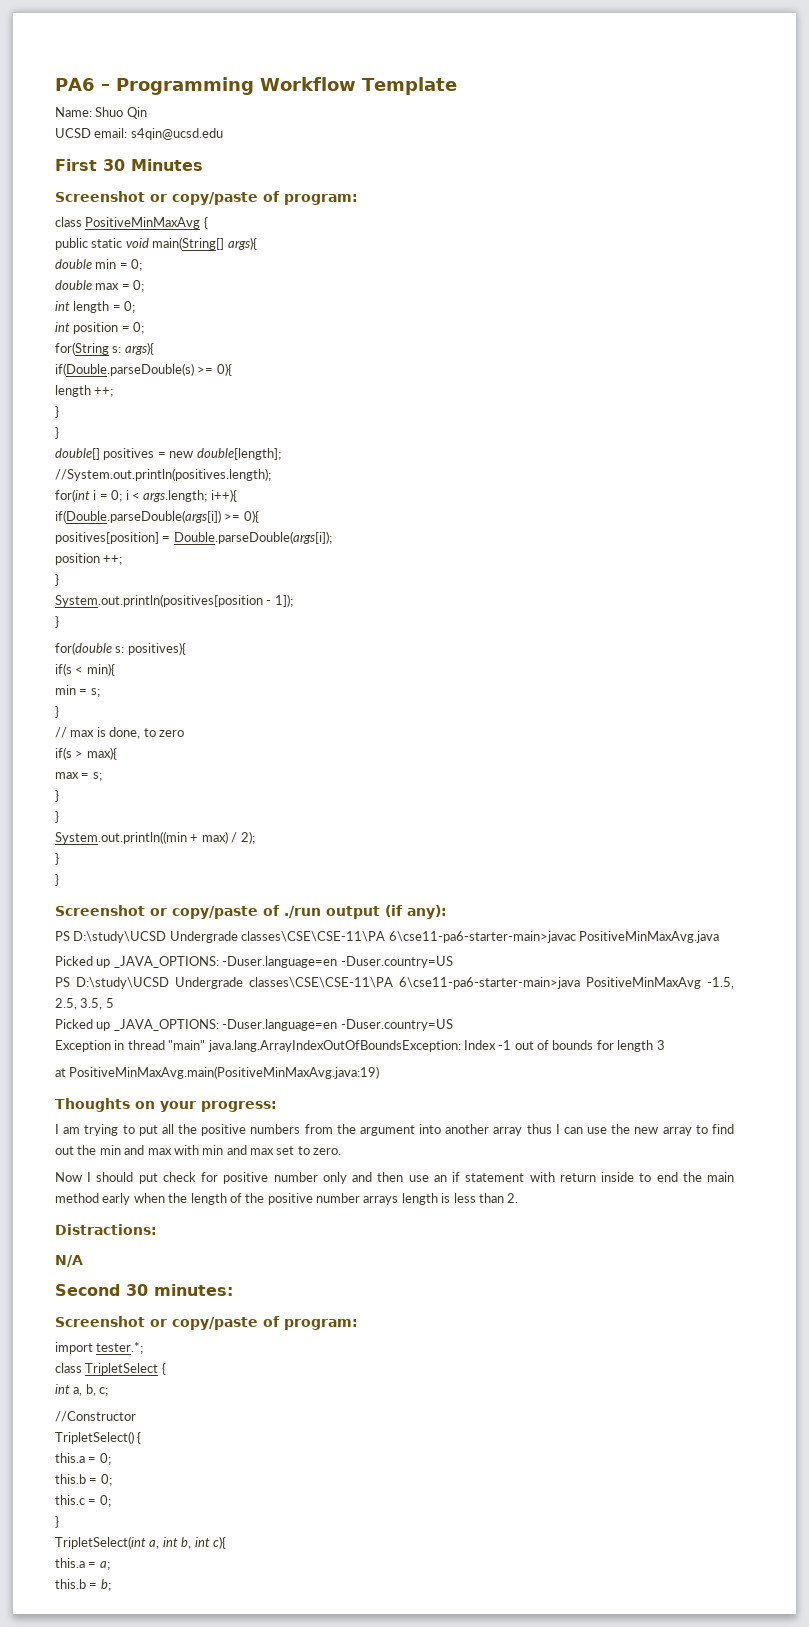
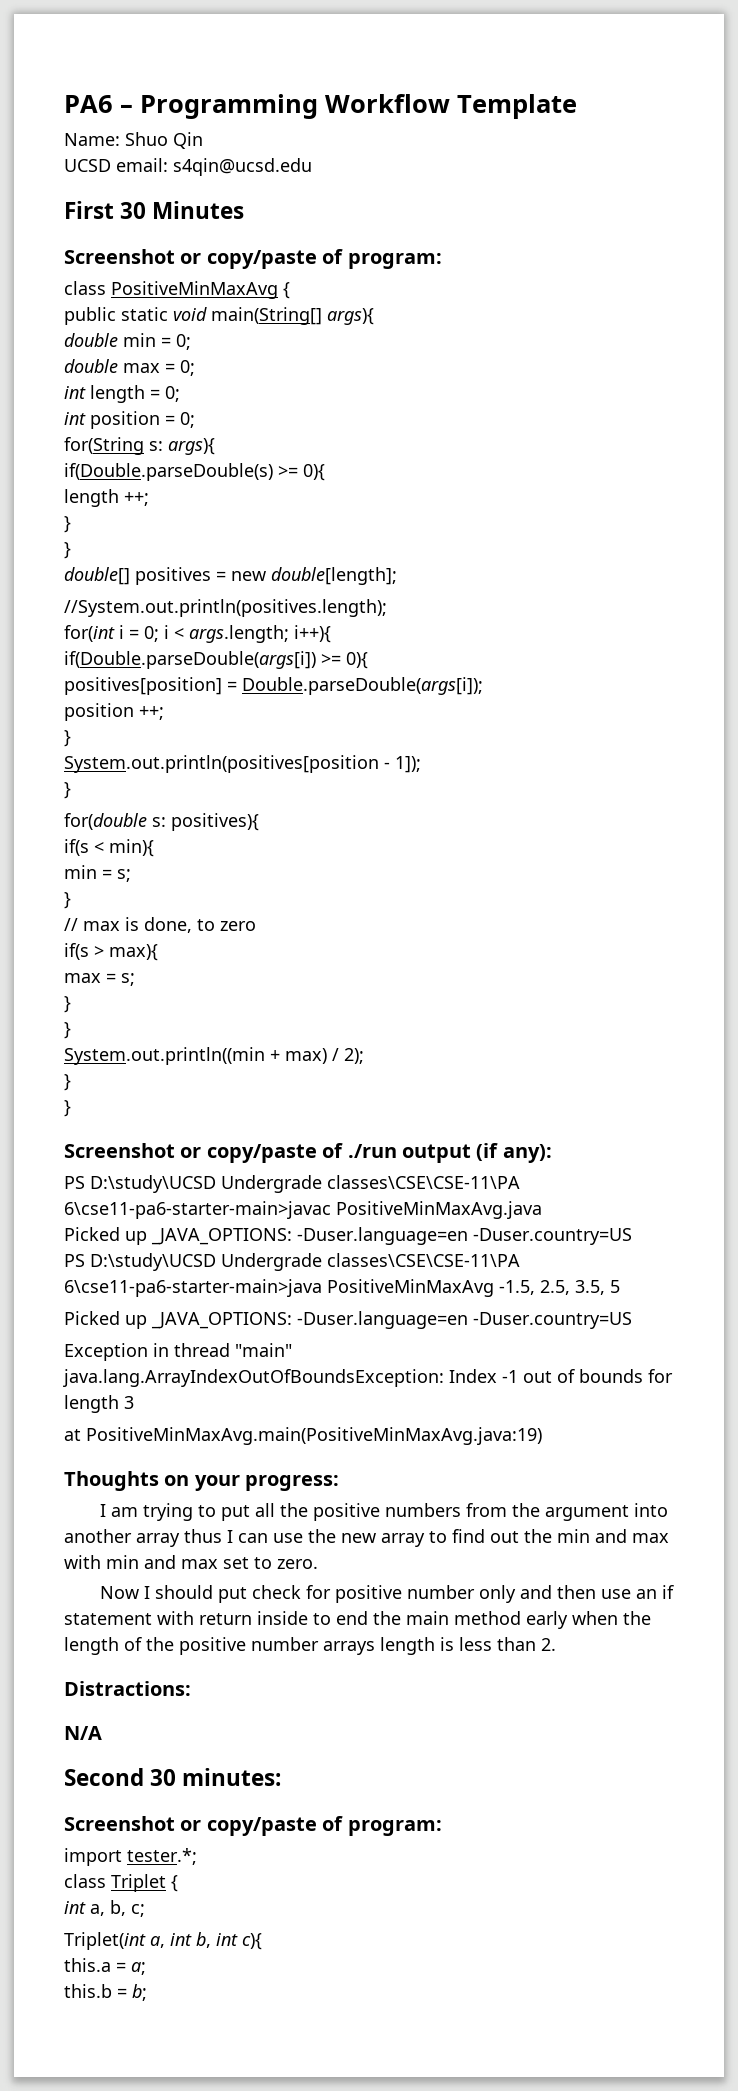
- class TripletSelect {
+ class Triplet {
- //Constructor
- TripletSelect() {
- this.a = 0;
- this.b = 0;
- this.c = 0;
- }
- TripletSelect(int a, int b, int c){
+ Triplet(int a, int b, int c){

